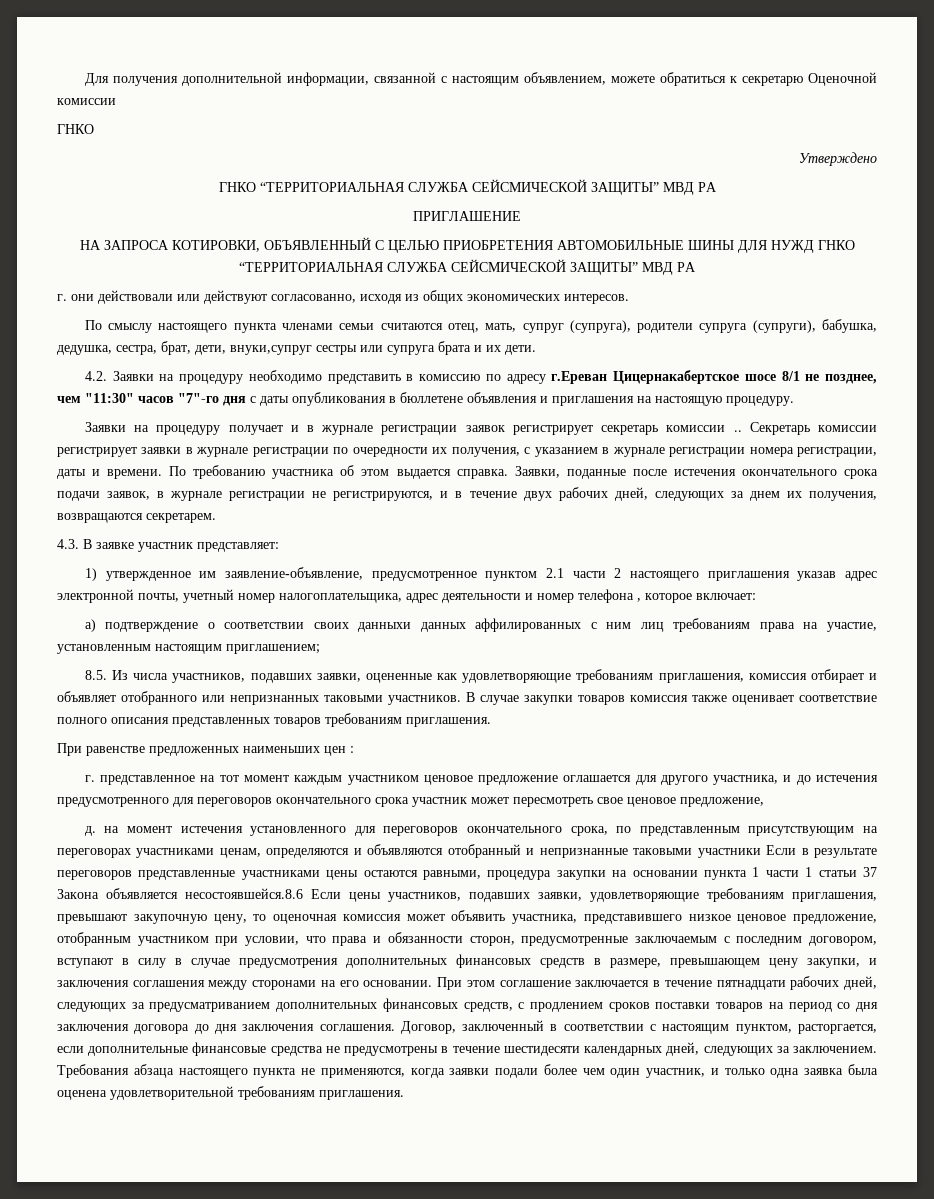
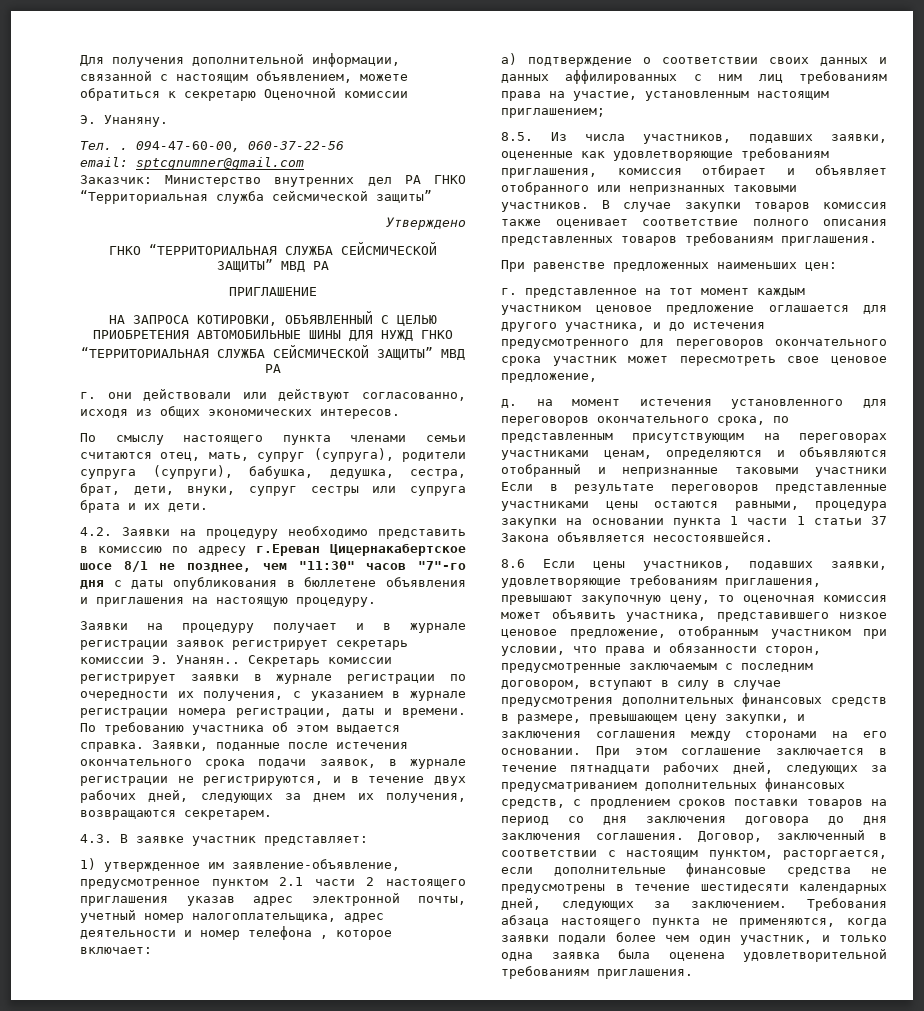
  Для получения дополнительной информации, связанной с настоящим объявлением, можете обратиться к секретарю Оценочной комиссии
- ГНКО
+ Э. Унаняну.
+ Тел. . 094-47-60-00, 060-37-22-56
+ email: sptcgnumner@gmail.com
+ Заказчик: Министерство внутренних дел РА ГНКО “Территориальная служба сейсмической защиты”
- По смыслу настоящего пункта членами семьи считаются отец, мать, супруг (супруга), родители супруга (супруги), бабушка, дедушка, сестра, брат, дети, внуки,супруг сестры или супруга брата и их дети.
+ По смыслу настоящего пункта членами семьи считаются отец, мать, супруг (супруга), родители супруга (супруги), бабушка, дедушка, сестра, брат, дети, внуки, супруг сестры или супруга брата и их дети.
- Заявки на процедуру получает и в журнале регистрации заявок регистрирует секретарь комиссии ..
+ Заявки на процедуру получает и в журнале регистрации заявок регистрирует секретарь комиссии Э. Унанян..
- а) подтверждение о соответствии своих данныхи данных аффилированных с ним лиц требованиям права на участие, установленным настоящим приглашением;
+ а) подтверждение о соответствии своих данных и данных аффилированных с ним лиц требованиям права на участие, установленным настоящим приглашением;
- При равенстве предложенных наименьших цен :
+ При равенстве предложенных наименьших цен:
- д. на момент истечения установленного для переговоров окончательного срока, по представленным присутствующим на переговорах участниками ценам, определяются и объявляются отобранный и непризнанные таковыми участники Если в результате переговоров представленные участниками цены остаются равными, процедура закупки на основании пункта 1 части 1 статьи 37 Закона объявляется несостоявшейся.8.6 Если цены участников, подавших заявки, удовлетворяющие требованиям приглашения, превышают закупочную цену, то оценочная комиссия может объявить участника, представившего низкое ценовое предложение, отобранным участником при условии, что права и обязанности сторон, предусмотренные заключаемым с последним договором, вступают в силу в случае предусмотрения дополнительных финансовых средств в размере, превышающем цену закупки, и заключения соглашения между сторонами на его основании.
+ д. на момент истечения установленного для переговоров окончательного срока, по представленным присутствующим на переговорах участниками ценам, определяются и объявляются отобранный и непризнанные таковыми участники Если в результате переговоров представленные участниками цены остаются равными, процедура закупки на основании пункта 1 части 1 статьи 37 Закона объявляется несостоявшейся.
+ 8.6 Если цены участников, подавших заявки, удовлетворяющие требованиям приглашения, превышают закупочную цену, то оценочная комиссия может объявить участника, представившего низкое ценовое предложение, отобранным участником при условии, что права и обязанности сторон, предусмотренные заключаемым с последним договором, вступают в силу в случае предусмотрения дополнительных финансовых средств в размере, превышающем цену закупки, и заключения соглашения между сторонами на его основании.

